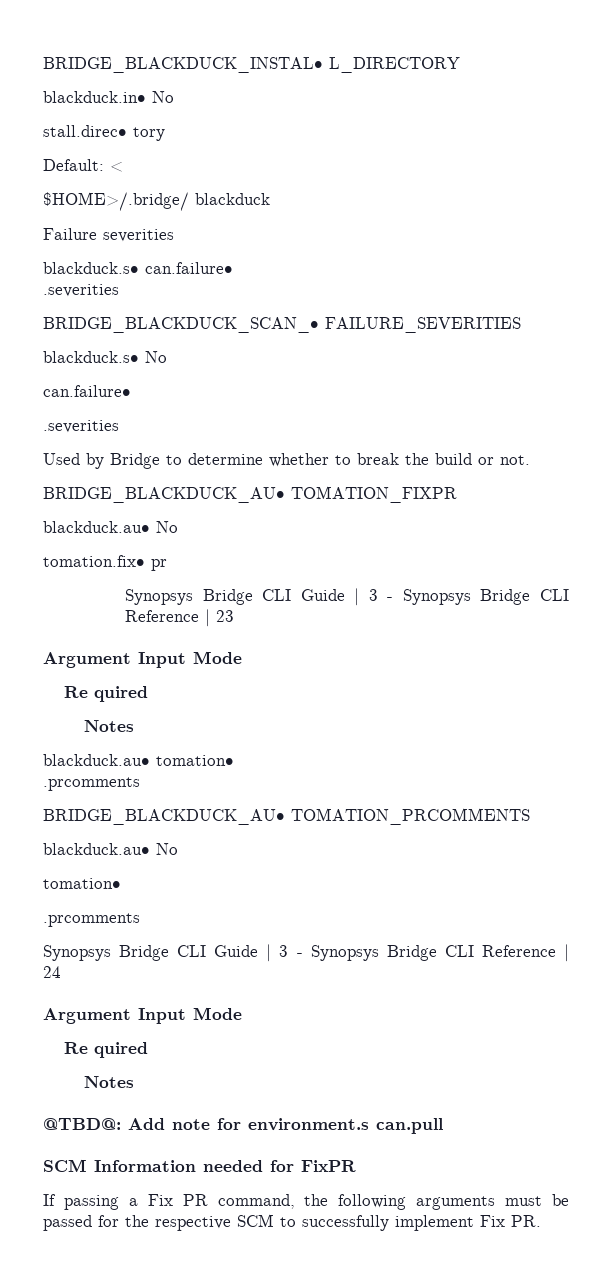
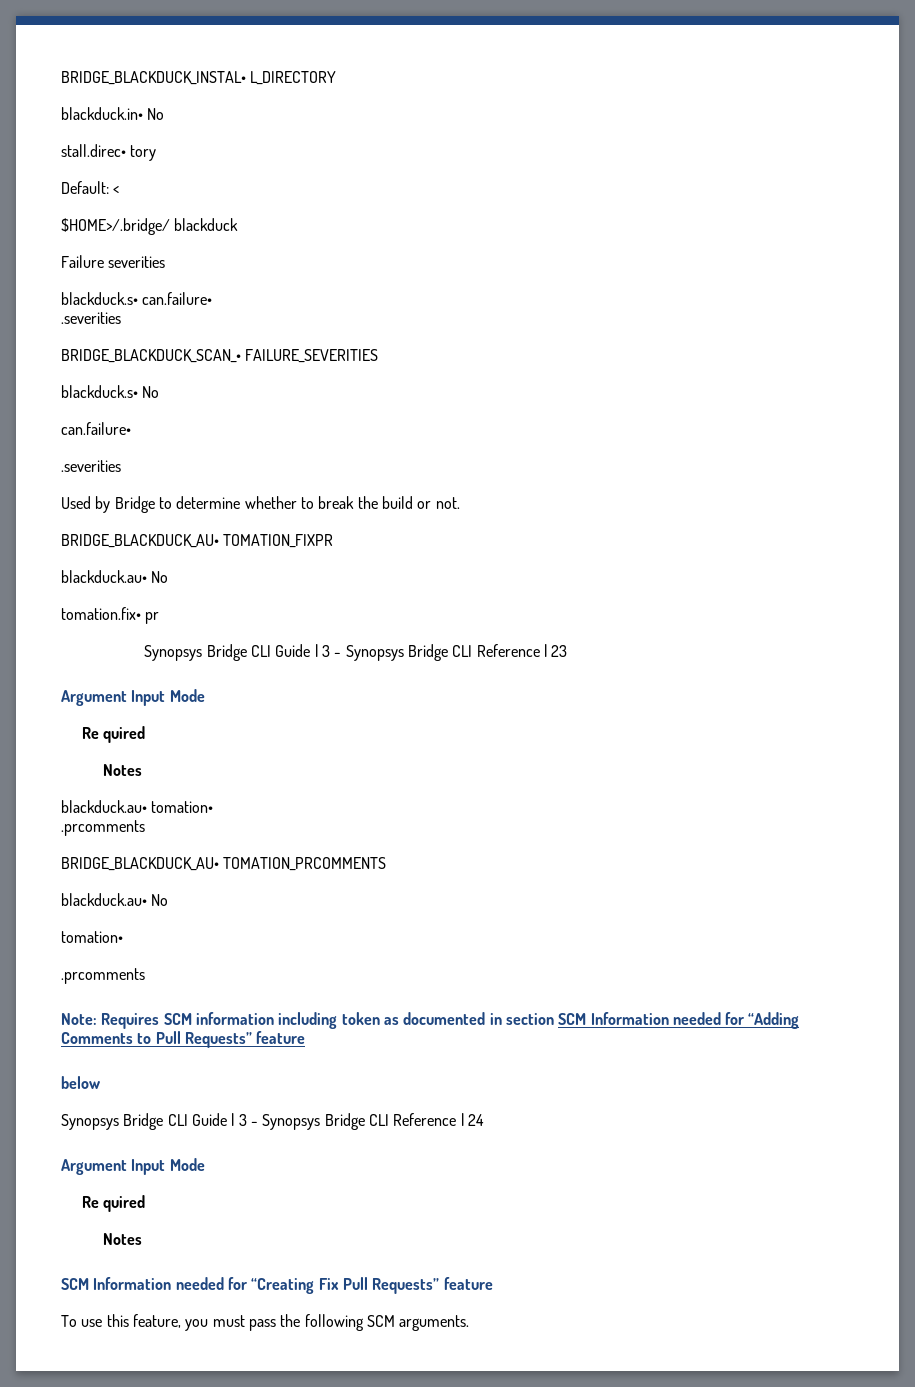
+ Note: Requires SCM information including token as documented in section SCM Information needed for “Adding Comments to Pull Requests” feature
+ below
- @TBD@: Add note for environment.s can.pull
- SCM Information needed for FixPR
- If passing a Fix PR command, the following arguments must be passed for the respective SCM to successfully implement Fix PR.
+ SCM Information needed for “Creating Fix Pull Requests” feature
+ To use this feature, you must pass the following SCM arguments.

